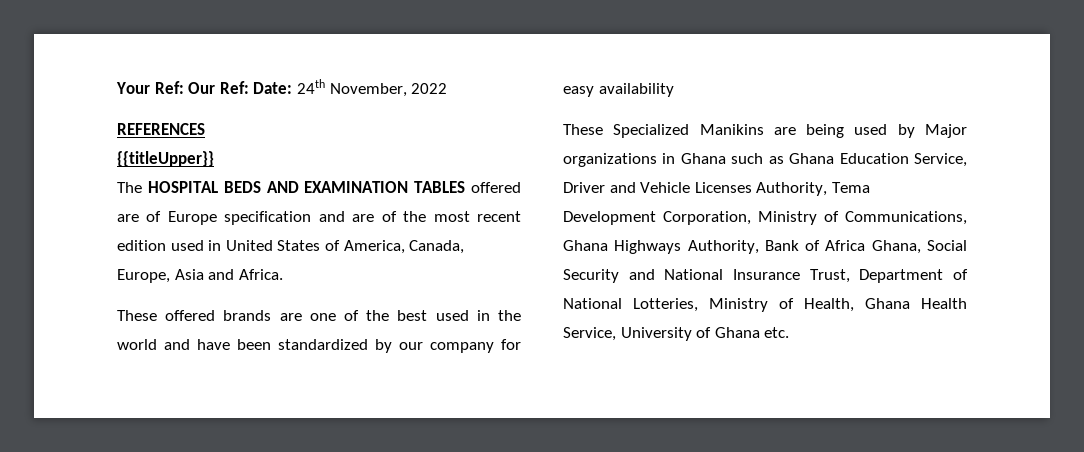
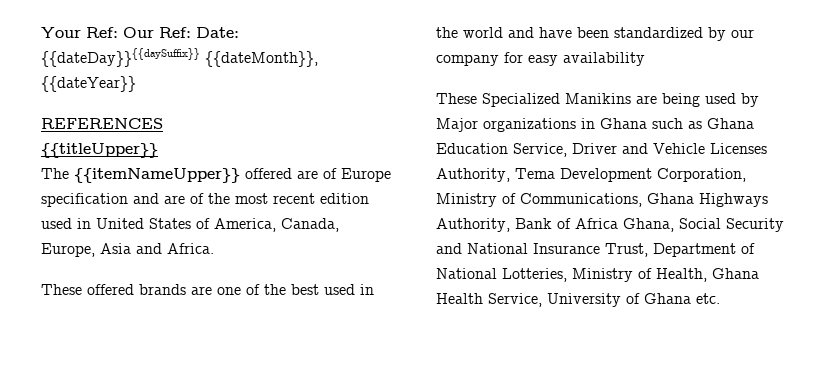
- Your Ref: Our Ref: Date: 24th November, 2022
+ Your Ref: Our Ref: Date: {{dateDay}}{{daySuffix}} {{dateMonth}}, {{dateYear}}
- The HOSPITAL BEDS AND EXAMINATION TABLES offered are of Europe specification and are of the most recent edition used in United States of America, Canada, Europe, Asia and Africa.
+ The {{itemNameUpper}} offered are of Europe specification and are of the most recent edition used in United States of America, Canada, Europe, Asia and Africa.

